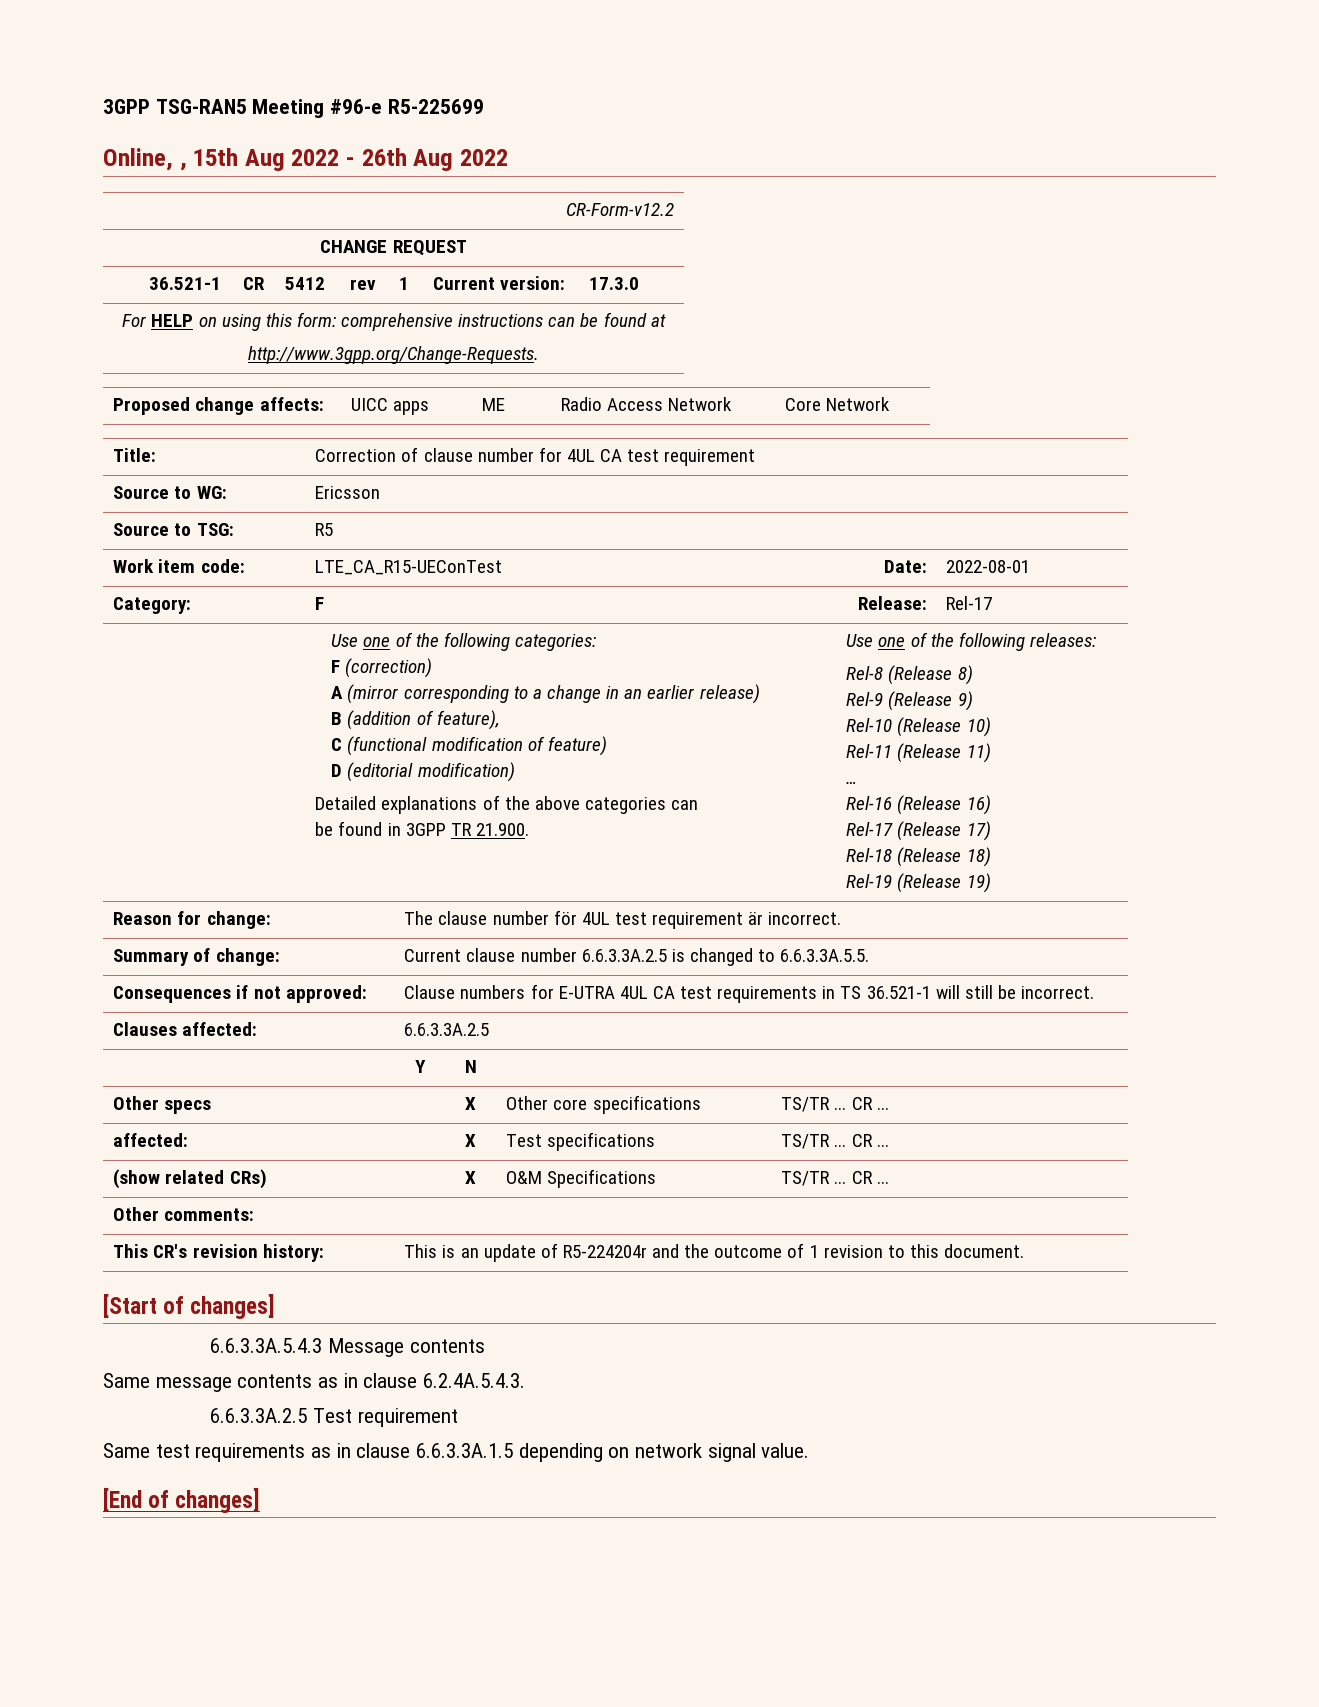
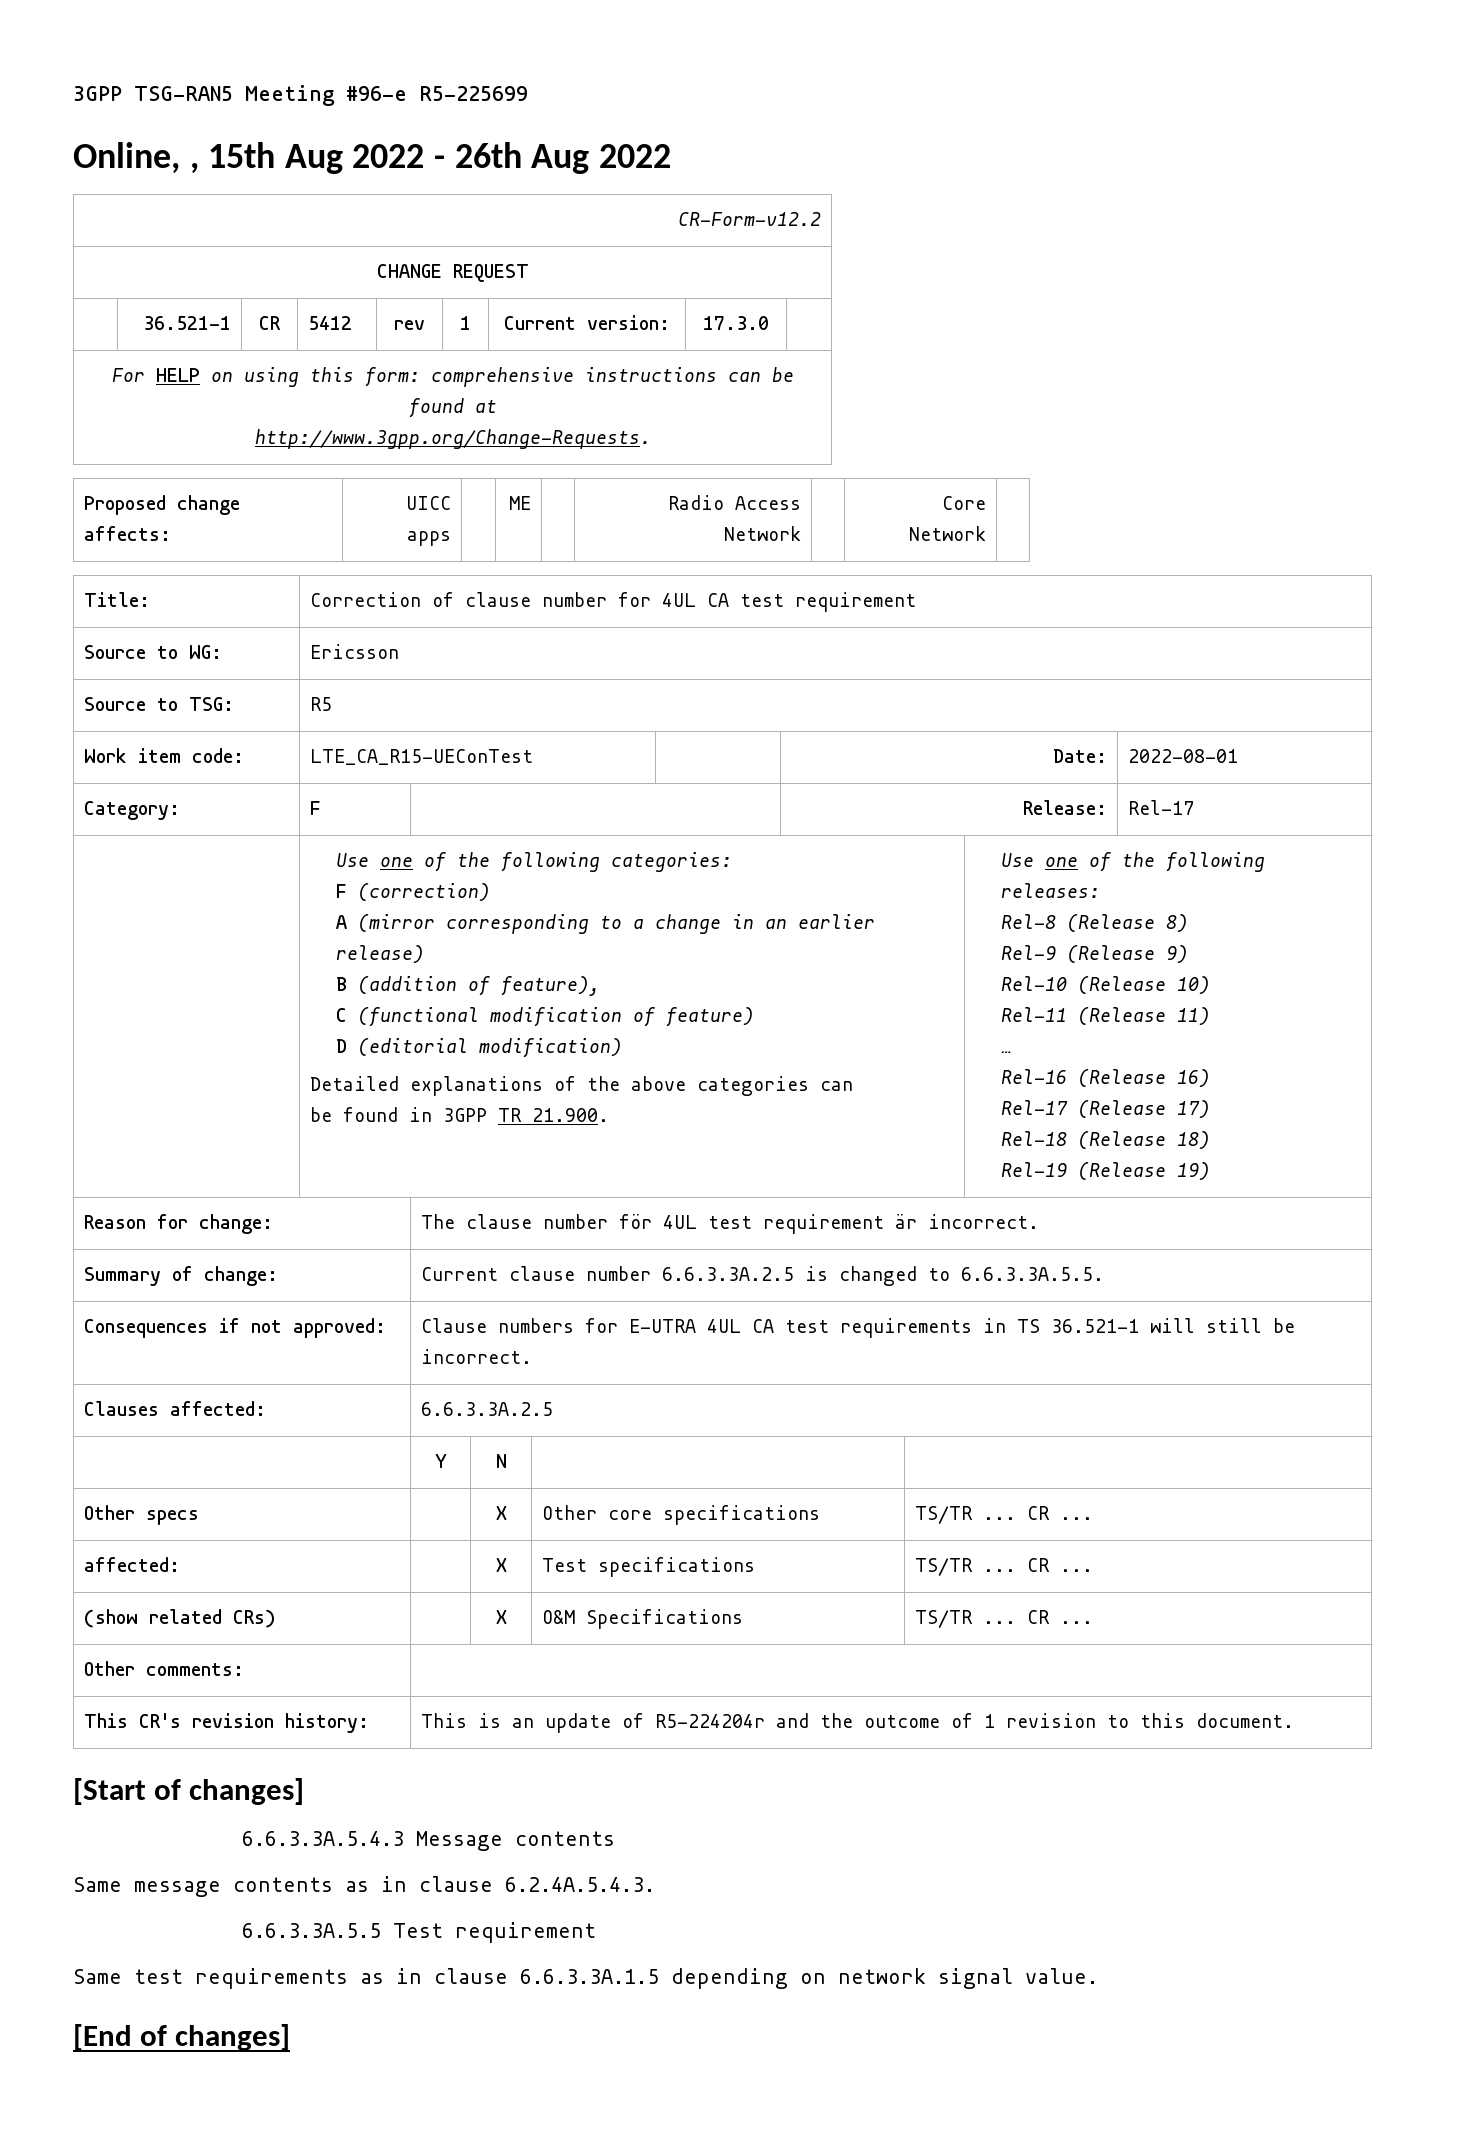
- 6.6.3.3A.2.5 Test requirement
+ 6.6.3.3A.5.5 Test requirement

